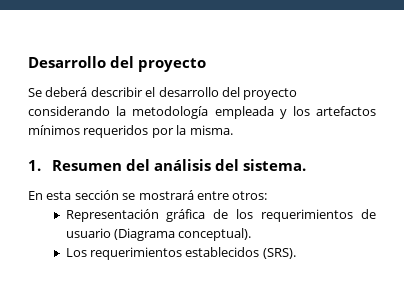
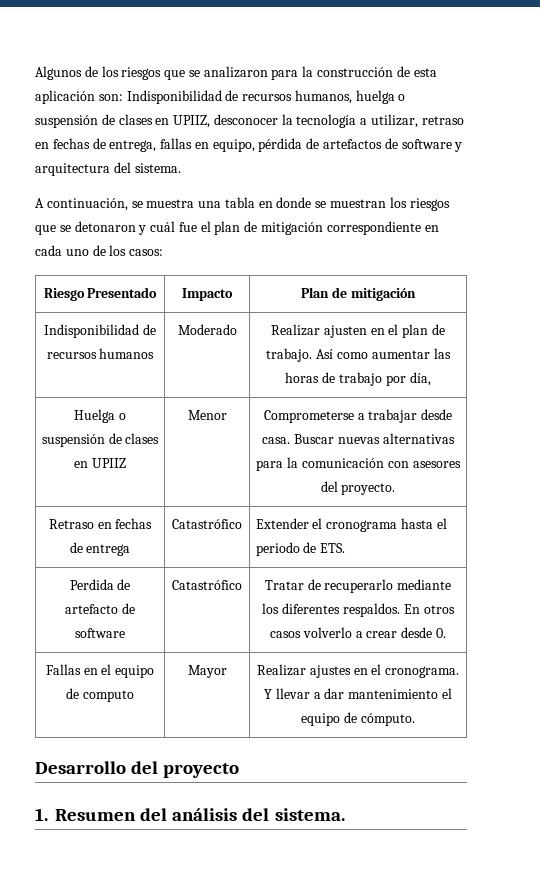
+ Algunos de los riesgos que se analizaron para la construcción de esta aplicación son: Indisponibilidad de recursos humanos, huelga o suspensión de clases en UPIIZ, desconocer la tecnología a utilizar, retraso en fechas de entrega, fallas en equipo, pérdida de artefactos de software y arquitectura del sistema.
+ A continuación, se muestra una tabla en donde se muestran los riesgos que se detonaron y cuál fue el plan de mitigación correspondiente en cada uno de los casos:
+ Riesgo Presentado | Impacto | Plan de mitigación
+ Indisponibilidad de recursos humanos | Moderado | Realizar ajusten en el plan de trabajo. Así como aumentar las horas de trabajo por día,
+ Huelga o suspensión de clases en UPIIZ | Menor | Comprometerse a trabajar desde casa. Buscar nuevas alternativas para la comunicación con asesores del proyecto.
+ Retraso en fechas de entrega | Catastrófico | Extender el cronograma hasta el periodo de ETS.
+ Perdida de artefacto de software | Catastrófico | Tratar de recuperarlo mediante los diferentes respaldos. En otros casos volverlo a crear desde 0.
+ Fallas en el equipo de computo | Mayor | Realizar ajustes en el cronograma. Y llevar a dar mantenimiento el equipo de cómputo.
  Desarrollo del proyecto
- Se deberá describir el desarrollo del proyecto considerando la metodología empleada y los artefactos mínimos requeridos por la misma.
- En esta sección se mostrará entre otros:
- Representación gráfica de los requerimientos de usuario (Diagrama conceptual).
- Los requerimientos establecidos (SRS).

